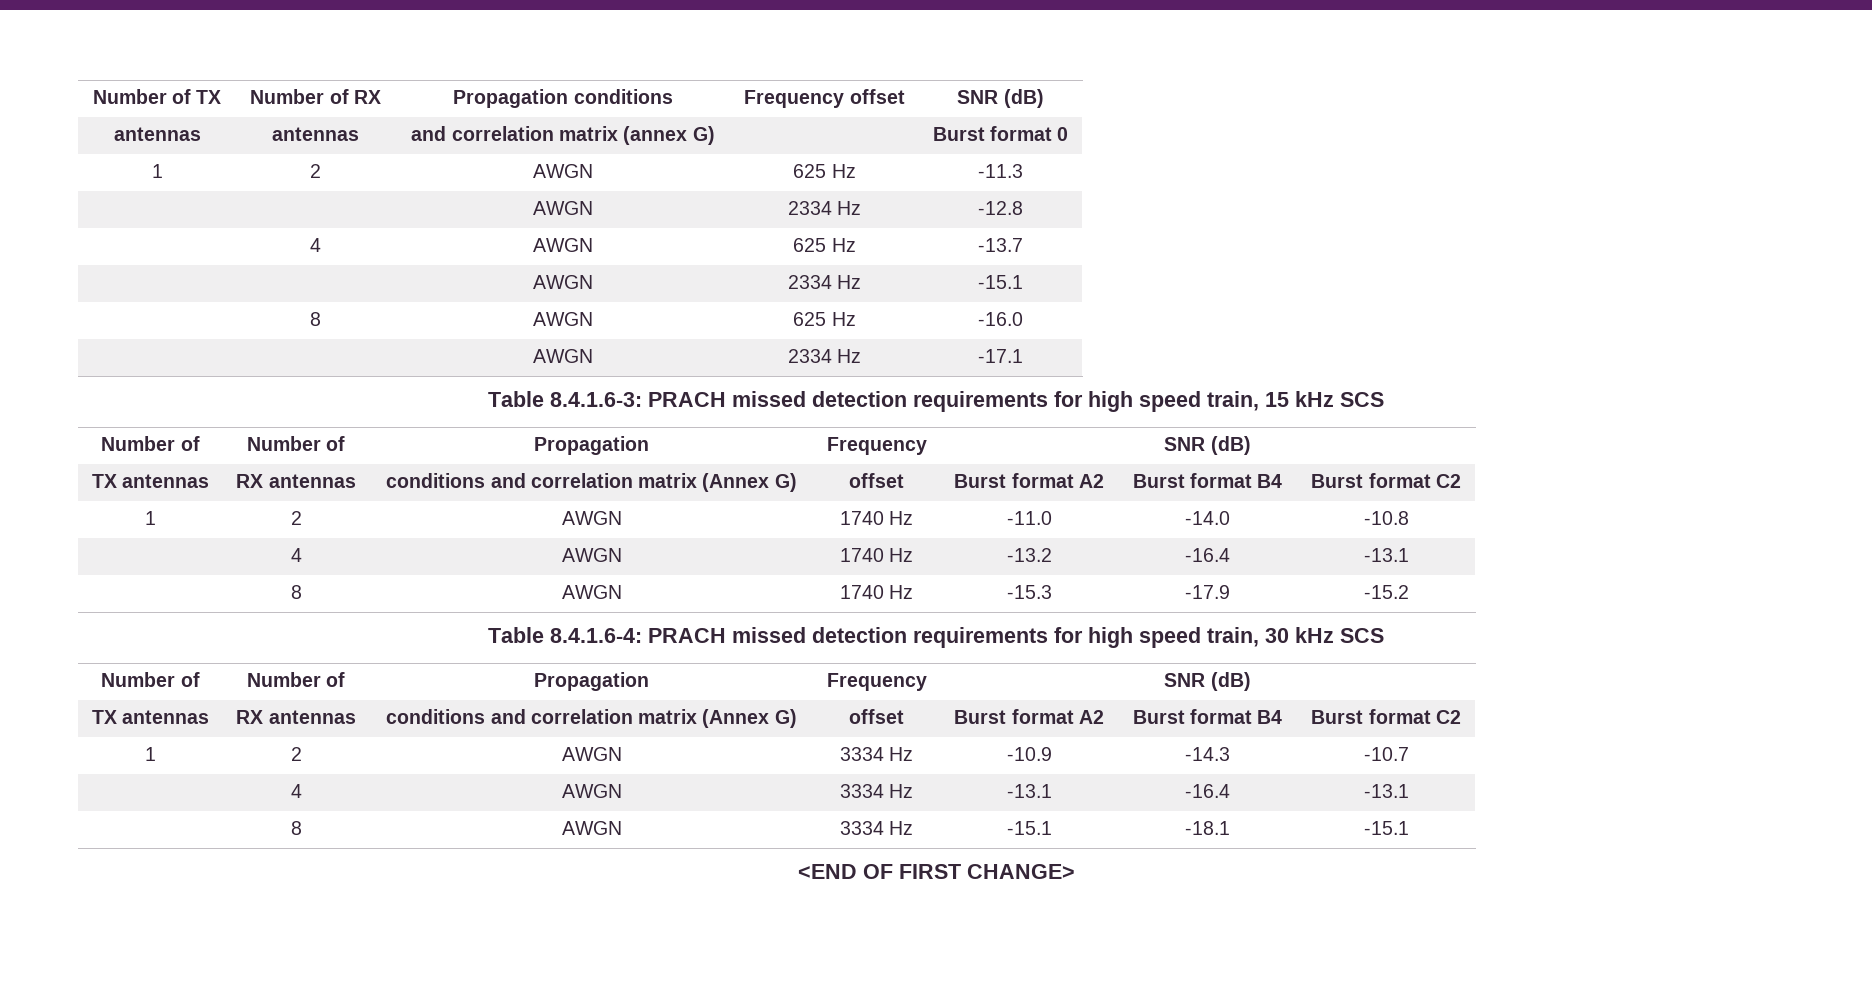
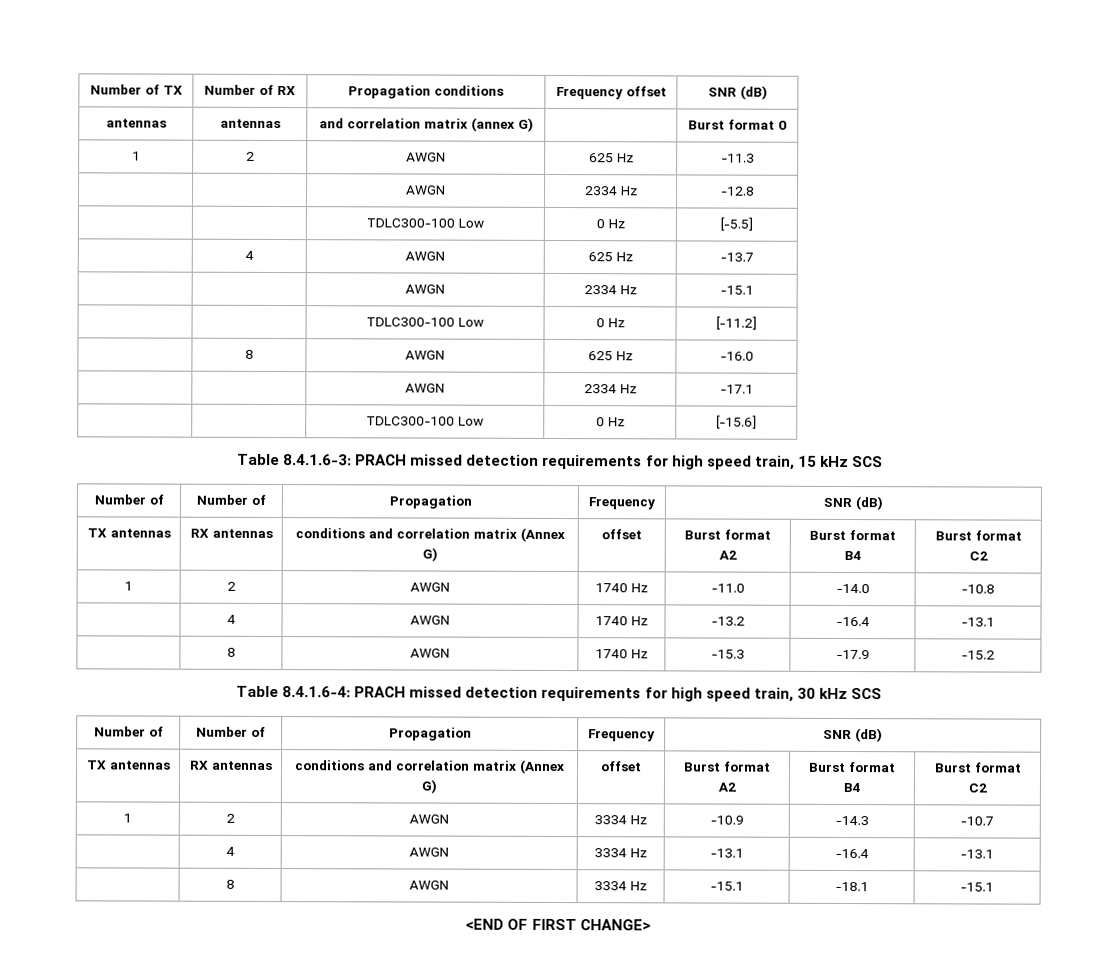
+ | | TDLC300-100 Low | 0 Hz | [-5.5]
+ | | TDLC300-100 Low | 0 Hz | [-11.2]
+ | | TDLC300-100 Low | 0 Hz | [-15.6]

